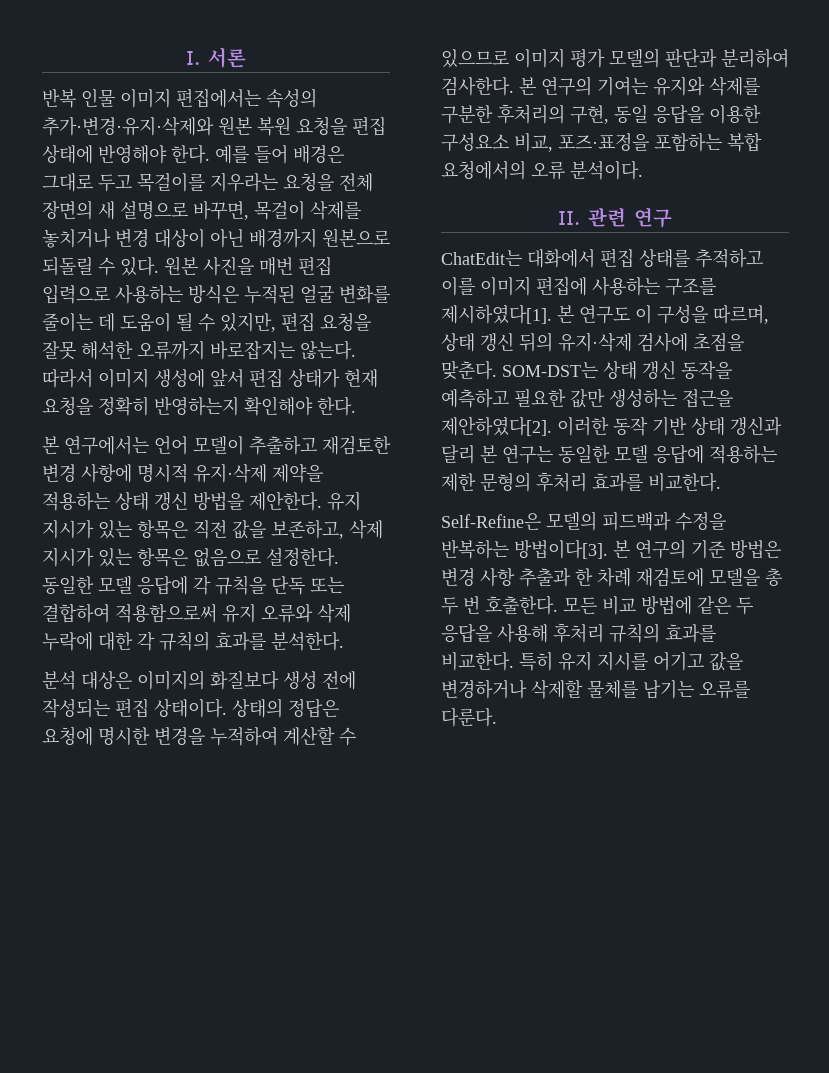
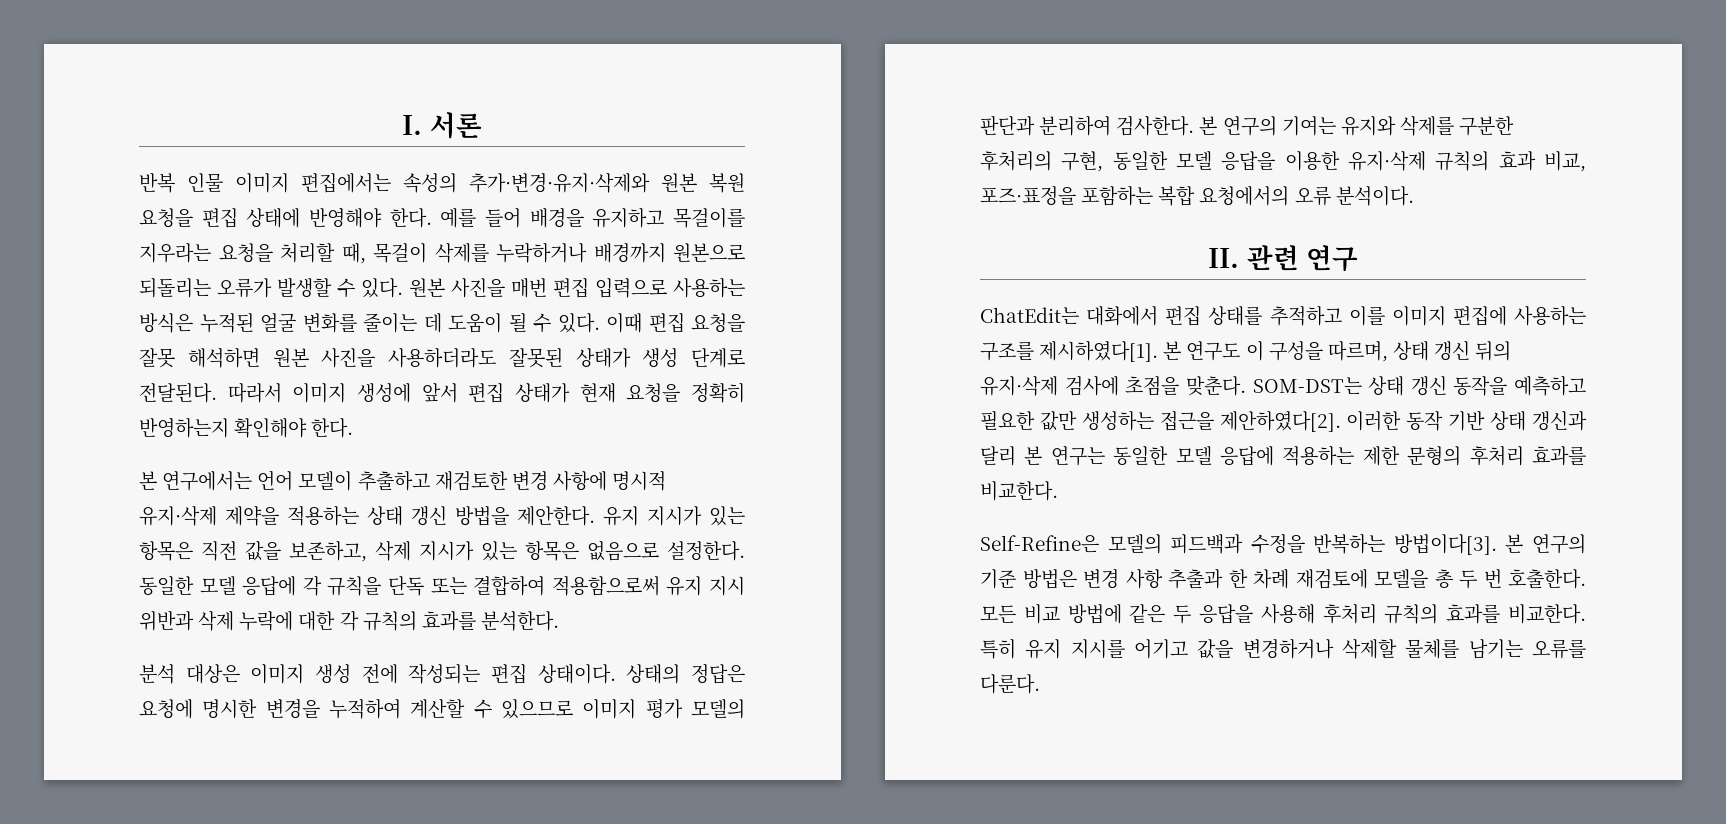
- 예를 들어 배경은 그대로 두고 목걸이를 지우라는 요청을 전체 장면의 새 설명으로 바꾸면, 목걸이 삭제를 놓치거나 변경 대상이 아닌 배경까지 원본으로 되돌릴 수 있다.
+ 예를 들어 배경을 유지하고 목걸이를 지우라는 요청을 처리할 때, 목걸이 삭제를 누락하거나 배경까지 원본으로 되돌리는 오류가 발생할 수 있다.
- 원본 사진을 매번 편집 입력으로 사용하는 방식은 누적된 얼굴 변화를 줄이는 데 도움이 될 수 있지만, 편집 요청을 잘못 해석한 오류까지 바로잡지는 않는다.
+ 원본 사진을 매번 편집 입력으로 사용하는 방식은 누적된 얼굴 변화를 줄이는 데 도움이 될 수 있다. 이때 편집 요청을 잘못 해석하면 원본 사진을 사용하더라도 잘못된 상태가 생성 단계로 전달된다.
- 동일한 모델 응답에 각 규칙을 단독 또는 결합하여 적용함으로써 유지 오류와 삭제 누락에 대한 각 규칙의 효과를 분석한다.
+ 동일한 모델 응답에 각 규칙을 단독 또는 결합하여 적용함으로써 유지 지시 위반과 삭제 누락에 대한 각 규칙의 효과를 분석한다.
- 분석 대상은 이미지의 화질보다 생성 전에 작성되는 편집 상태이다.
+ 분석 대상은 이미지 생성 전에 작성되는 편집 상태이다.
- 본 연구의 기여는 유지와 삭제를 구분한 후처리의 구현, 동일 응답을 이용한 구성요소 비교, 포즈·표정을 포함하는 복합 요청에서의 오류 분석이다.
+ 본 연구의 기여는 유지와 삭제를 구분한 후처리의 구현, 동일한 모델 응답을 이용한 유지·삭제 규칙의 효과 비교, 포즈·표정을 포함하는 복합 요청에서의 오류 분석이다.

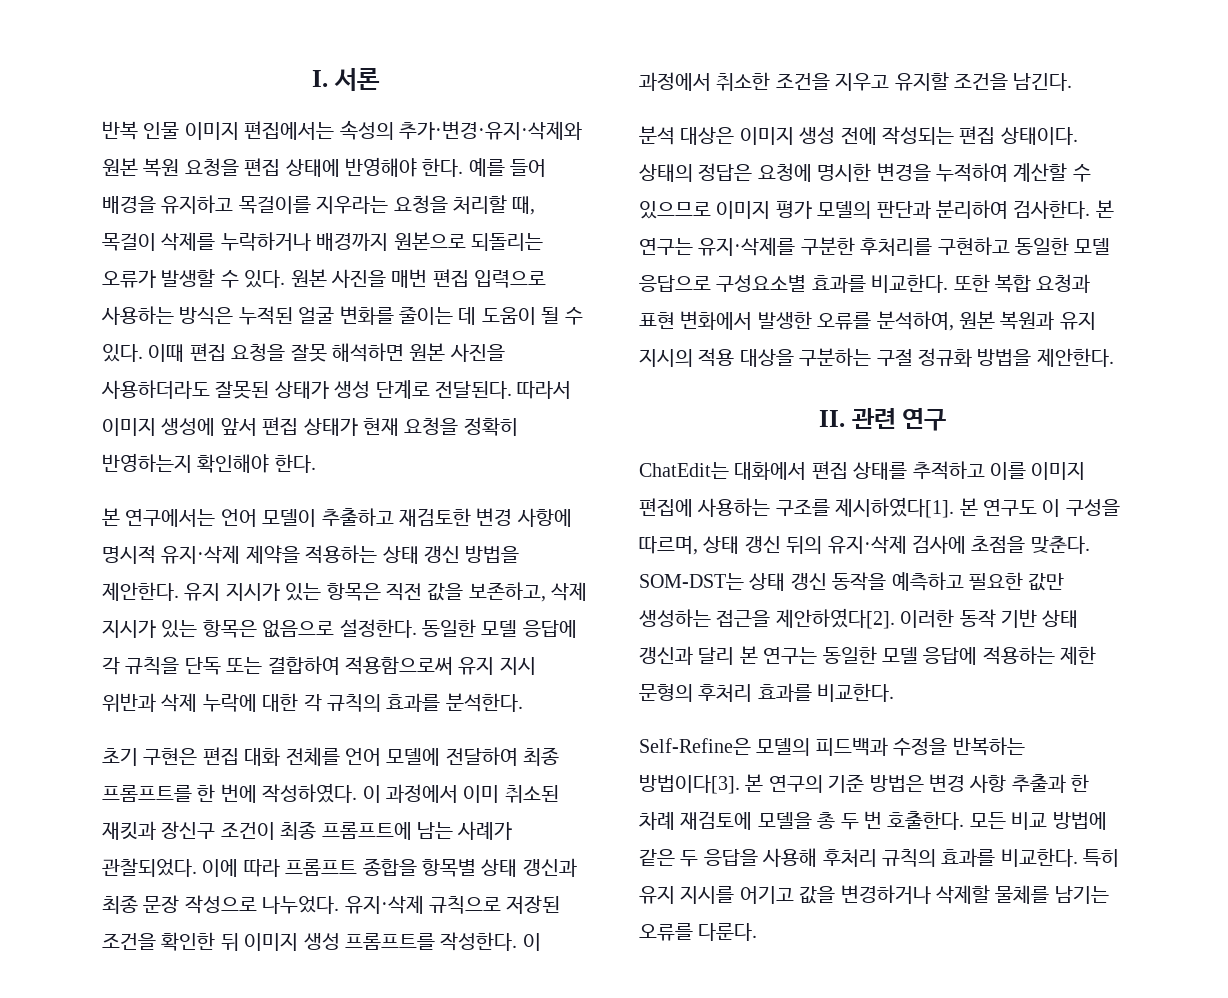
+ 초기 구현은 편집 대화 전체를 언어 모델에 전달하여 최종 프롬프트를 한 번에 작성하였다. 이 과정에서 이미 취소된 재킷과 장신구 조건이 최종 프롬프트에 남는 사례가 관찰되었다. 이에 따라 프롬프트 종합을 항목별 상태 갱신과 최종 문장 작성으로 나누었다. 유지·삭제 규칙으로 저장된 조건을 확인한 뒤 이미지 생성 프롬프트를 작성한다. 이 과정에서 취소한 조건을 지우고 유지할 조건을 남긴다.
- 본 연구의 기여는 유지와 삭제를 구분한 후처리의 구현, 동일한 모델 응답을 이용한 유지·삭제 규칙의 효과 비교, 포즈·표정을 포함하는 복합 요청에서의 오류 분석이다.
+ 본 연구는 유지·삭제를 구분한 후처리를 구현하고 동일한 모델 응답으로 구성요소별 효과를 비교한다. 또한 복합 요청과 표현 변화에서 발생한 오류를 분석하여, 원본 복원과 유지 지시의 적용 대상을 구분하는 구절 정규화 방법을 제안한다.

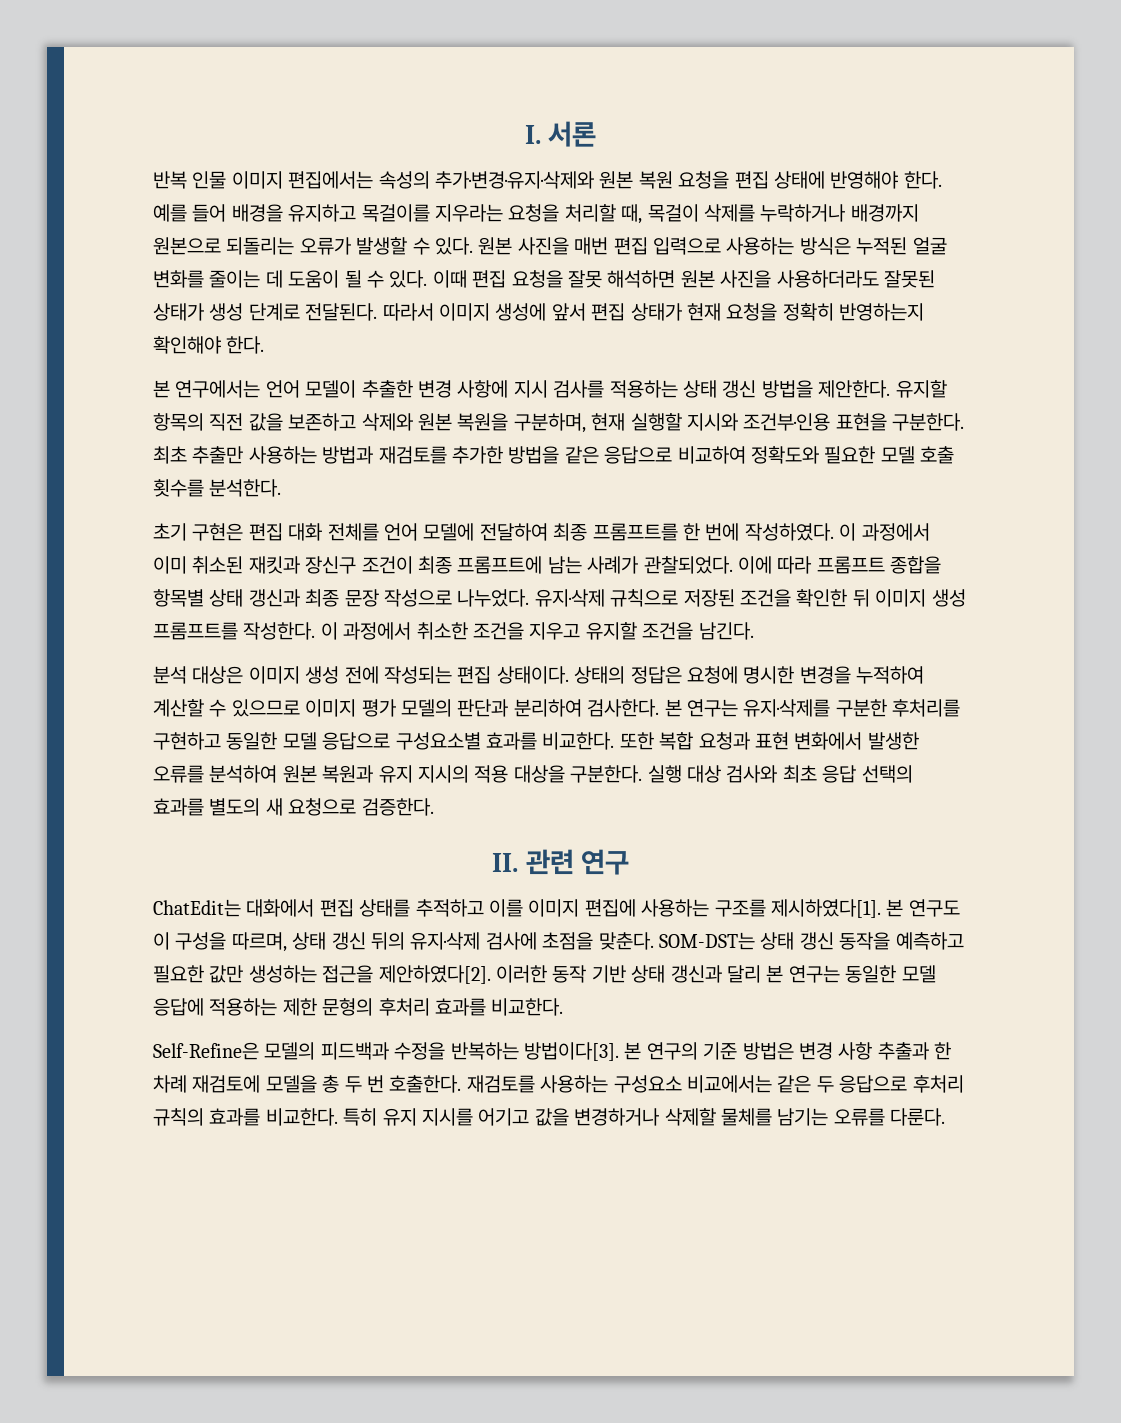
- 본 연구에서는 언어 모델이 추출하고 재검토한 변경 사항에 명시적 유지·삭제 제약을 적용하는 상태 갱신 방법을 제안한다.
+ 본 연구에서는 언어 모델이 추출한 변경 사항에 지시 검사를 적용하는 상태 갱신 방법을 제안한다.
- 유지 지시가 있는 항목은 직전 값을 보존하고, 삭제 지시가 있는 항목은 없음으로 설정한다. 동일한 모델 응답에 각 규칙을 단독 또는 결합하여 적용함으로써 유지 지시 위반과 삭제 누락에 대한 각 규칙의 효과를 분석한다.
+ 유지할 항목의 직전 값을 보존하고 삭제와 원본 복원을 구분하며, 현재 실행할 지시와 조건부·인용 표현을 구분한다. 최초 추출만 사용하는 방법과 재검토를 추가한 방법을 같은 응답으로 비교하여 정확도와 필요한 모델 호출 횟수를 분석한다.
- 또한 복합 요청과 표현 변화에서 발생한 오류를 분석하여, 원본 복원과 유지 지시의 적용 대상을 구분하는 구절 정규화 방법을 제안한다.
+ 또한 복합 요청과 표현 변화에서 발생한 오류를 분석하여 원본 복원과 유지 지시의 적용 대상을 구분한다. 실행 대상 검사와 최초 응답 선택의 효과를 별도의 새 요청으로 검증한다.
- 모든 비교 방법에 같은 두 응답을 사용해 후처리 규칙의 효과를 비교한다.
+ 재검토를 사용하는 구성요소 비교에서는 같은 두 응답으로 후처리 규칙의 효과를 비교한다.

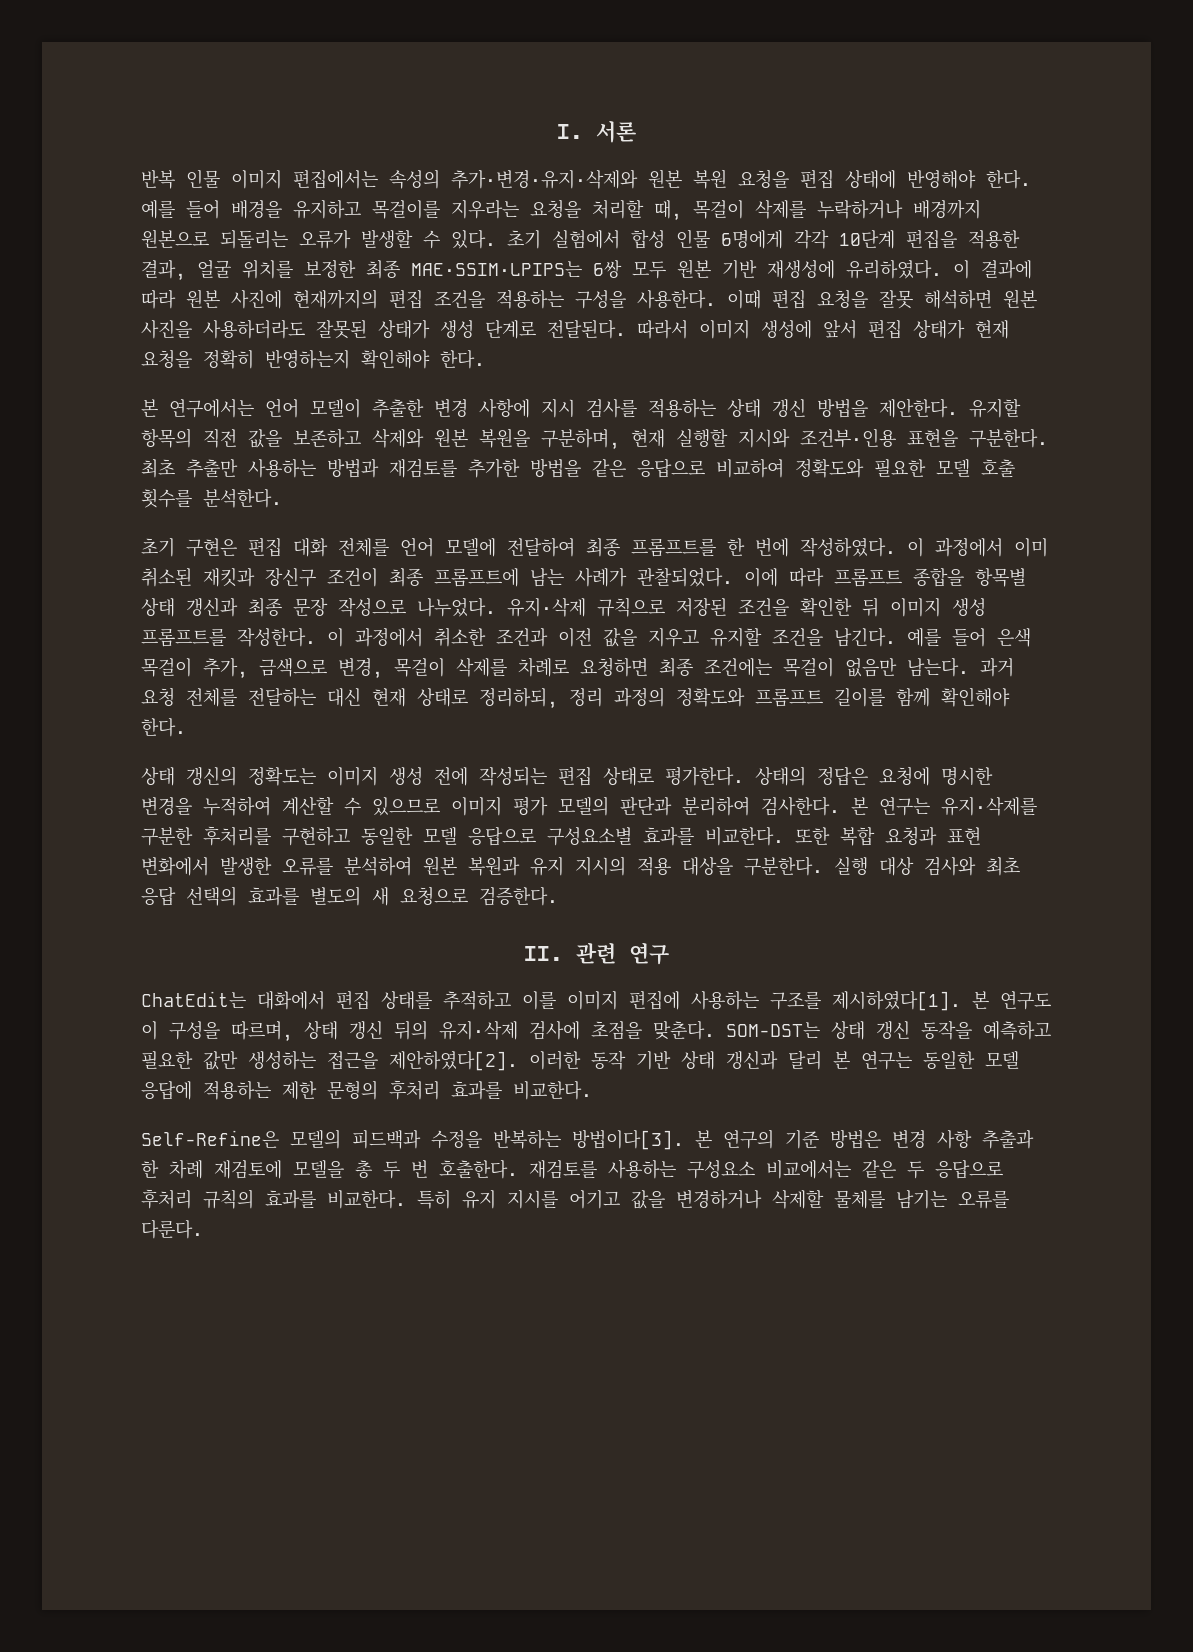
- 원본 사진을 매번 편집 입력으로 사용하는 방식은 누적된 얼굴 변화를 줄이는 데 도움이 될 수 있다.
+ 초기 실험에서 합성 인물 6명에게 각각 10단계 편집을 적용한 결과, 얼굴 위치를 보정한 최종 MAE·SSIM·LPIPS는 6쌍 모두 원본 기반 재생성에 유리하였다. 이 결과에 따라 원본 사진에 현재까지의 편집 조건을 적용하는 구성을 사용한다.
- 이 과정에서 취소한 조건을 지우고 유지할 조건을 남긴다.
- 분석 대상은 이미지 생성 전에 작성되는 편집 상태이다.
+ 이 과정에서 취소한 조건과 이전 값을 지우고 유지할 조건을 남긴다. 예를 들어 은색 목걸이 추가, 금색으로 변경, 목걸이 삭제를 차례로 요청하면 최종 조건에는 목걸이 없음만 남는다. 과거 요청 전체를 전달하는 대신 현재 상태로 정리하되, 정리 과정의 정확도와 프롬프트 길이를 함께 확인해야 한다.
+ 상태 갱신의 정확도는 이미지 생성 전에 작성되는 편집 상태로 평가한다.

